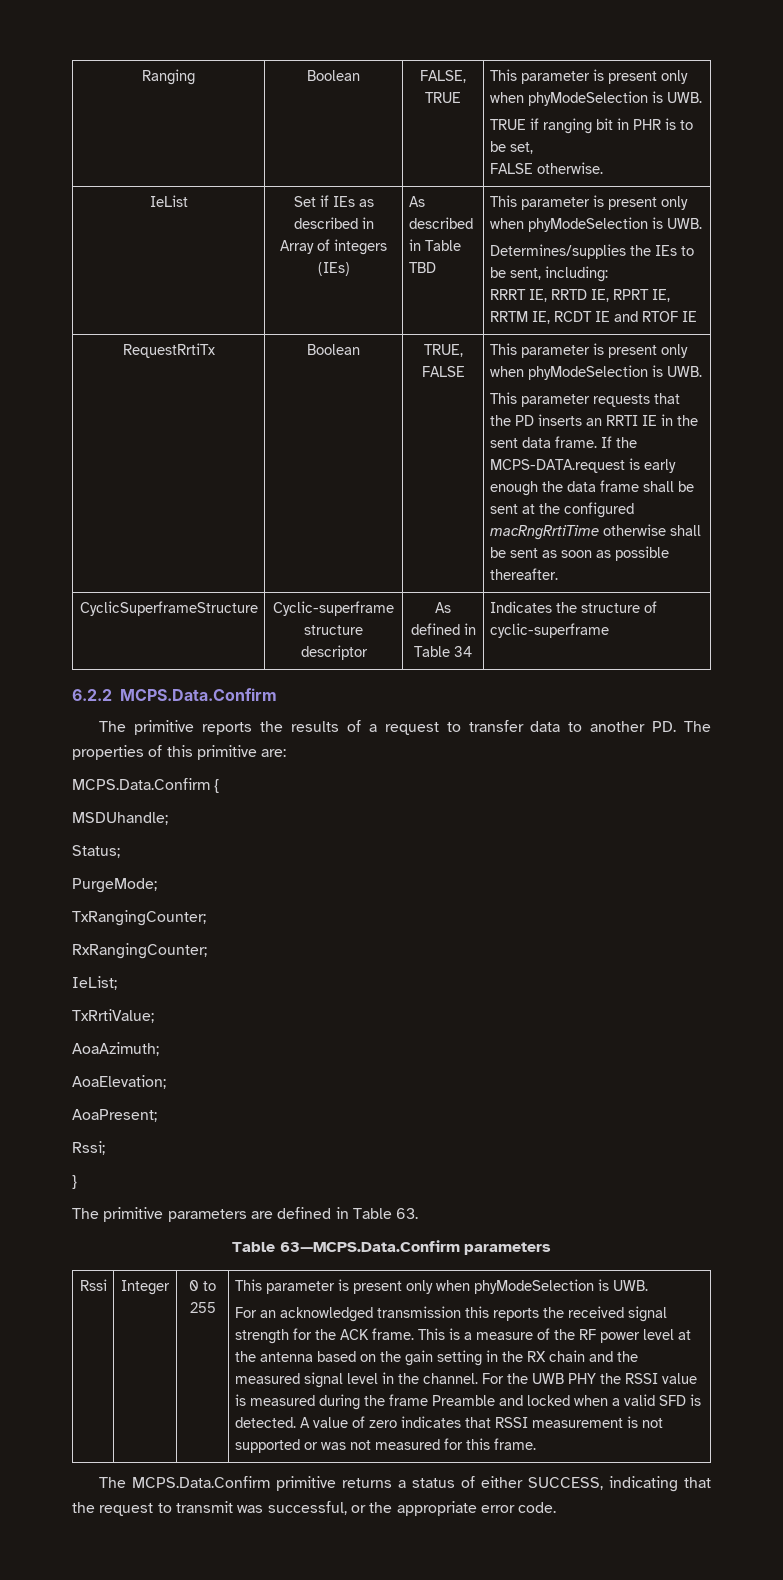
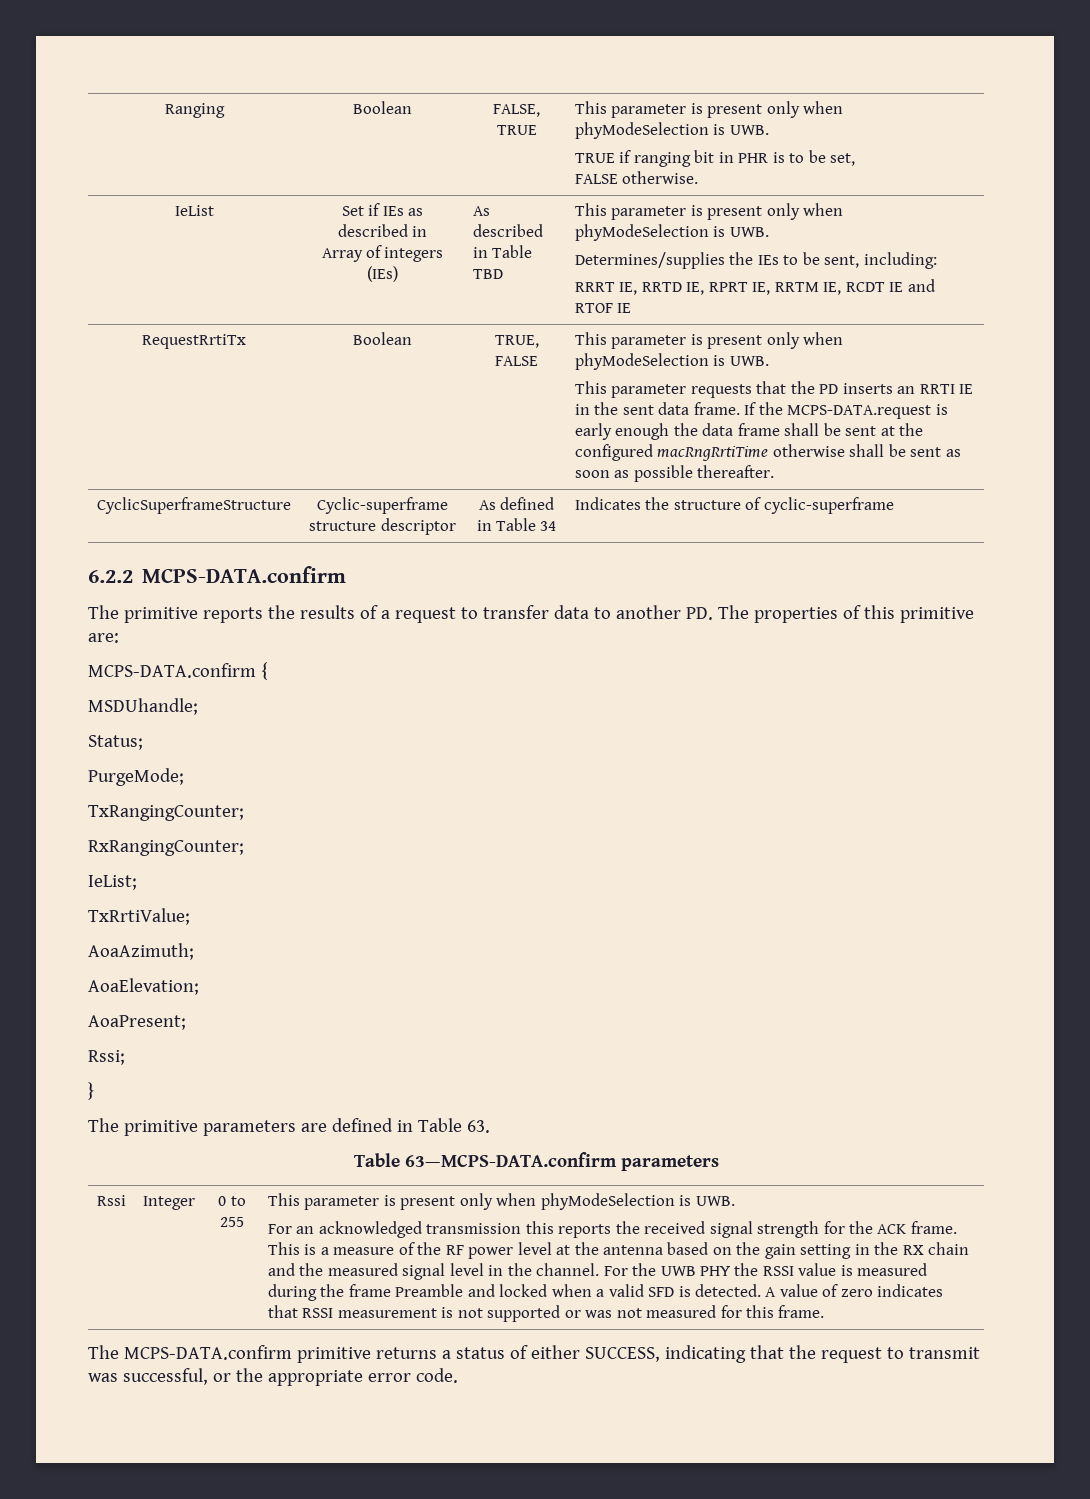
- 6.2.2 MCPS.Data.Confirm
+ 6.2.2 MCPS-DATA.confirm
- MCPS.Data.Confirm {
+ MCPS-DATA.confirm {
- Table 63—MCPS.Data.Confirm parameters
+ Table 63—MCPS-DATA.confirm parameters
- The MCPS.Data.Confirm primitive returns a status of either SUCCESS, indicating that the request to transmit was successful, or the appropriate error code.
+ The MCPS-DATA.confirm primitive returns a status of either SUCCESS, indicating that the request to transmit was successful, or the appropriate error code.

